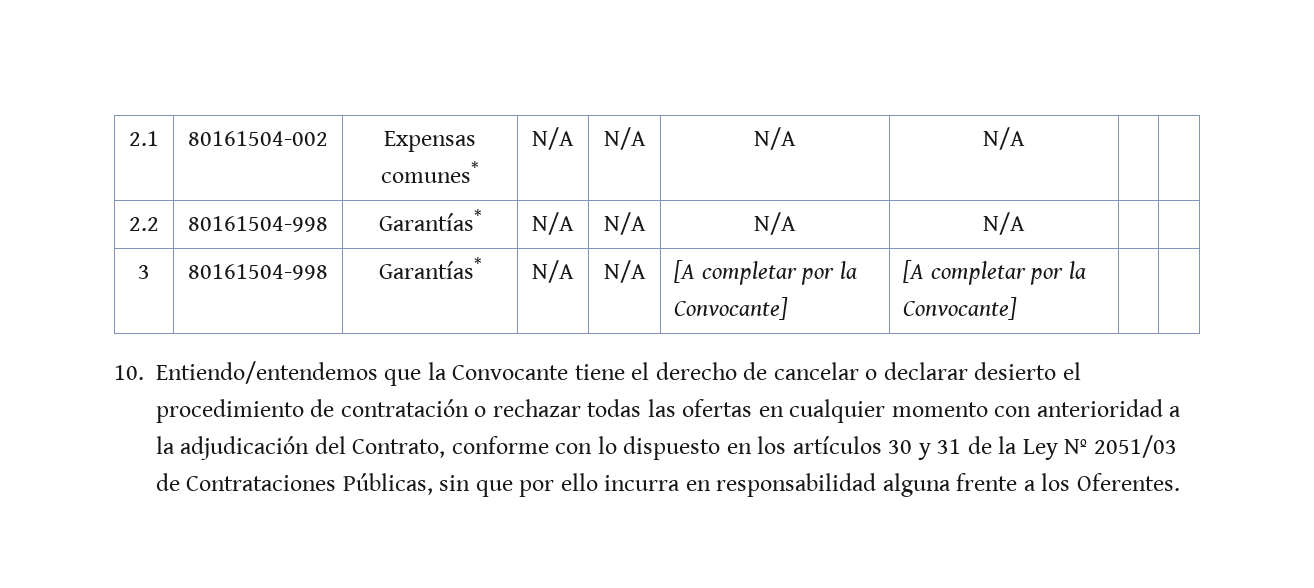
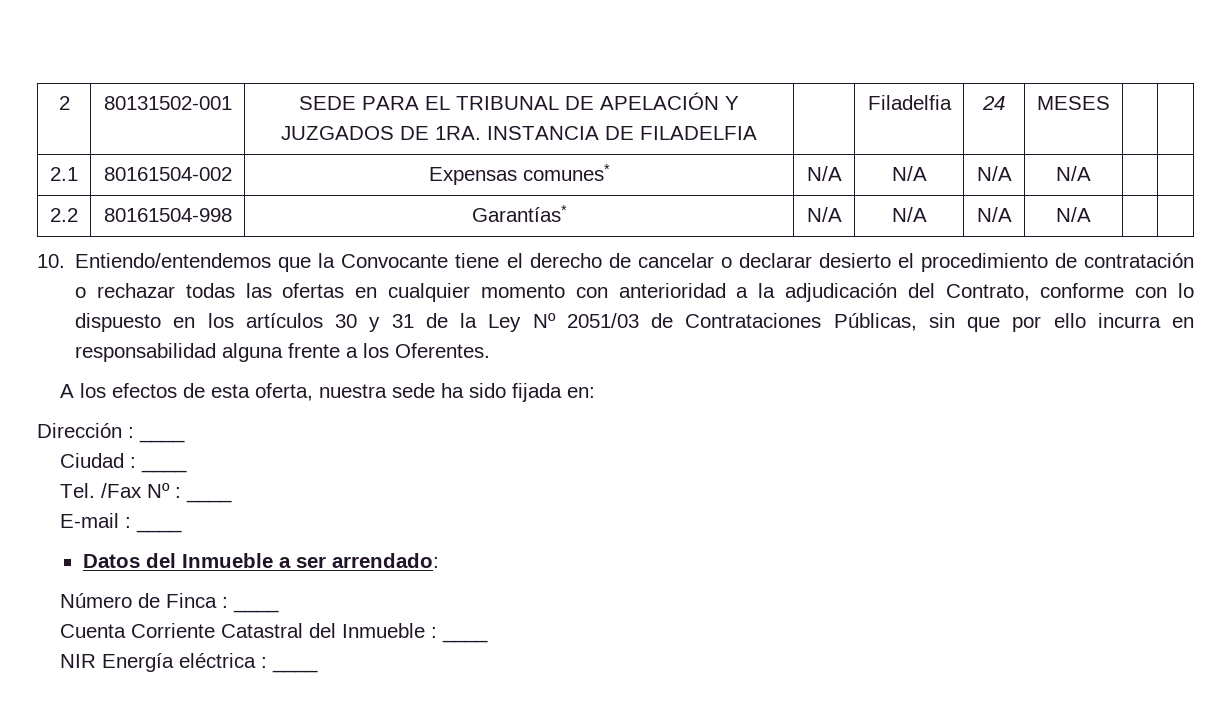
+ 2 | 80131502-001 | SEDE PARA EL TRIBUNAL DE APELACIÓN Y JUZGADOS DE 1RA. INSTANCIA DE FILADELFIA | | Filadelfia | 24 | MESES | |
- 3 | 80161504-998 | Garantías* | N/A | N/A | [A completar por la Convocante] | [A completar por la Convocante] | |
+ A los efectos de esta oferta, nuestra sede ha sido fijada en:
+ Dirección : ____
+ Ciudad : ____
+ Tel. /Fax Nº : ____
+ E-mail : ____
+ Datos del Inmueble a ser arrendado:
+ Número de Finca : ____
+ Cuenta Corriente Catastral del Inmueble : ____
+ NIR Energía eléctrica : ____

